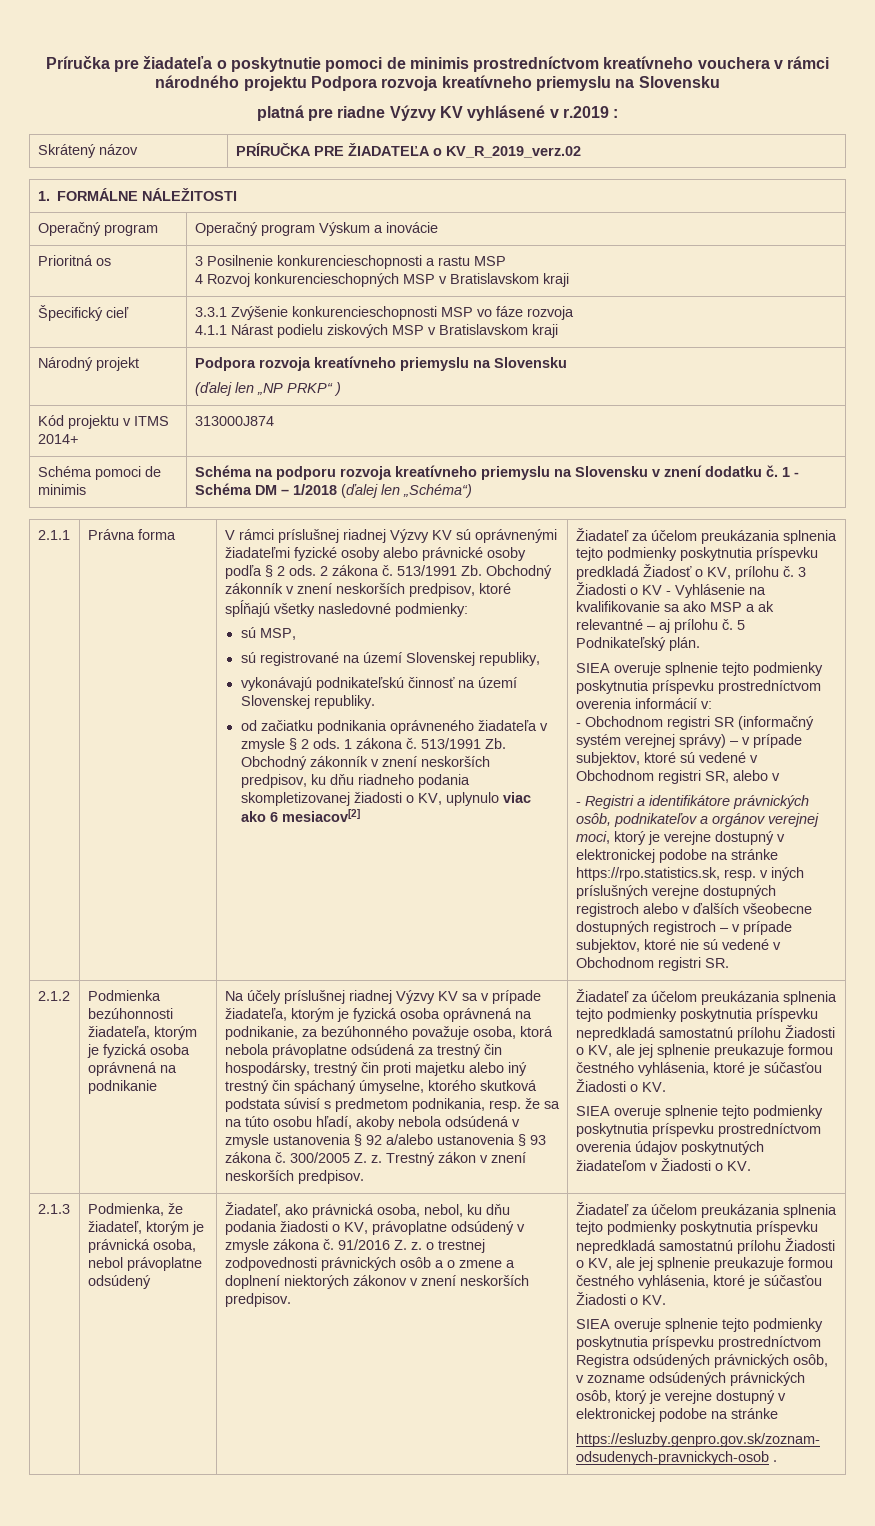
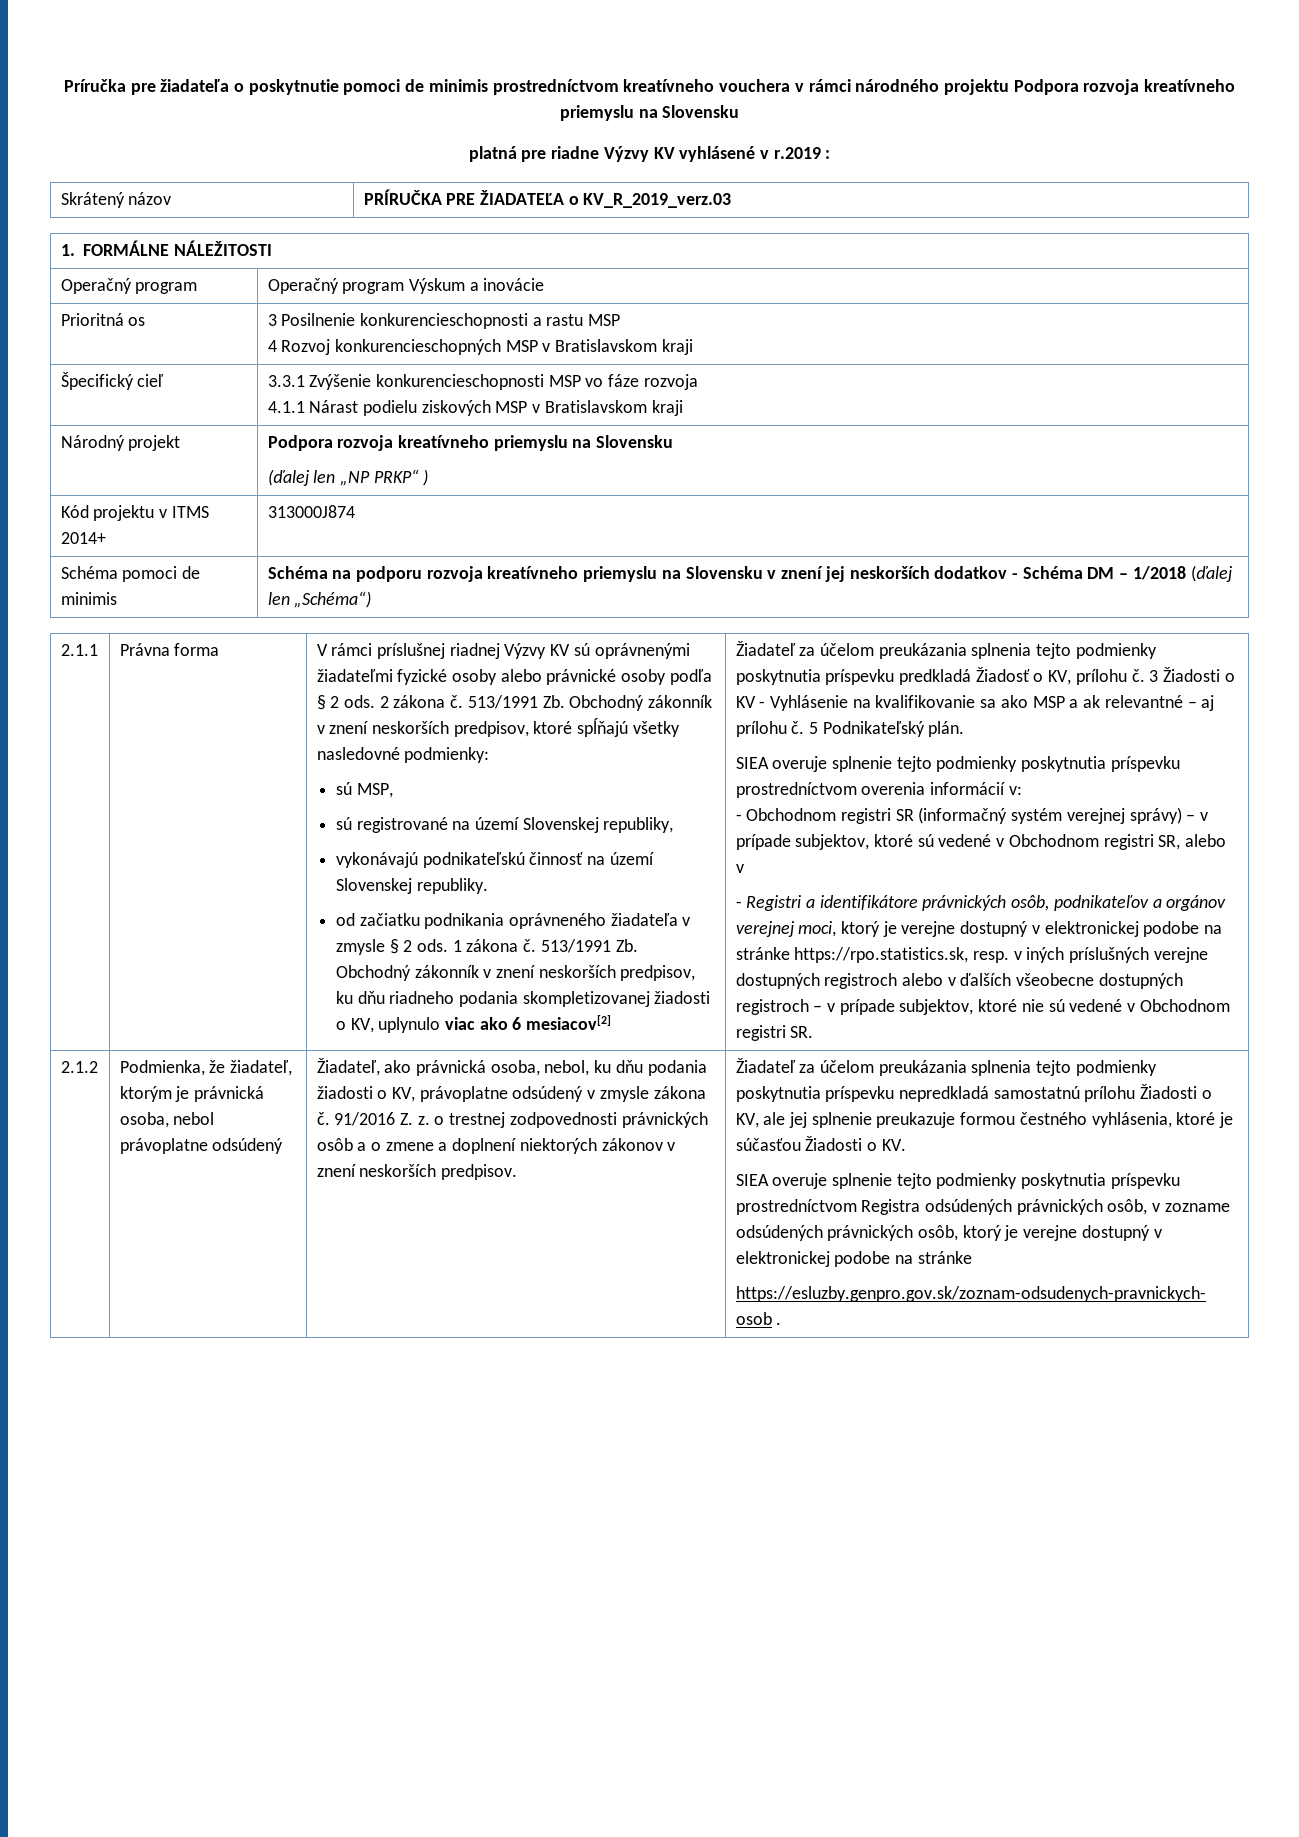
- Skrátený názov | PRÍRUČKA PRE ŽIADATEĽA o KV_R_2019_verz.02
+ Skrátený názov | PRÍRUČKA PRE ŽIADATEĽA o KV_R_2019_verz.03
- Schéma pomoci de minimis | Schéma na podporu rozvoja kreatívneho priemyslu na Slovensku v znení dodatku č. 1 - Schéma DM – 1/2018 (ďalej len „Schéma“)
+ Schéma pomoci de minimis | Schéma na podporu rozvoja kreatívneho priemyslu na Slovensku v znení jej neskorších dodatkov - Schéma DM – 1/2018 (ďalej len „Schéma“)
- Podmienka bezúhonnosti žiadateľa, ktorým je fyzická osoba oprávnená na podnikanie | Na účely príslušnej riadnej Výzvy KV sa v prípade žiadateľa, ktorým je fyzická osoba oprávnená na podnikanie, za bezúhonného považuje osoba, ktorá nebola právoplatne odsúdená za trestný čin hospodársky, trestný čin proti majetku alebo iný trestný čin spáchaný úmyselne, ktorého skutková podstata súvisí s predmetom podnikania, resp. že sa na túto osobu hľadí, akoby nebola odsúdená v zmysle ustanovenia § 92 a/alebo ustanovenia § 93 zákona č. 300/2005 Z. z. Trestný zákon v znení neskorších predpisov. | Žiadateľ za účelom preukázania splnenia tejto podmienky poskytnutia príspevku nepredkladá samostatnú prílohu Žiadosti o KV, ale jej splnenie preukazuje formou čestného vyhlásenia, ktoré je súčasťou Žiadosti o KV.
- SIEA overuje splnenie tejto podmienky poskytnutia príspevku prostredníctvom overenia údajov poskytnutých žiadateľom v Žiadosti o KV.
- 2.1.3

